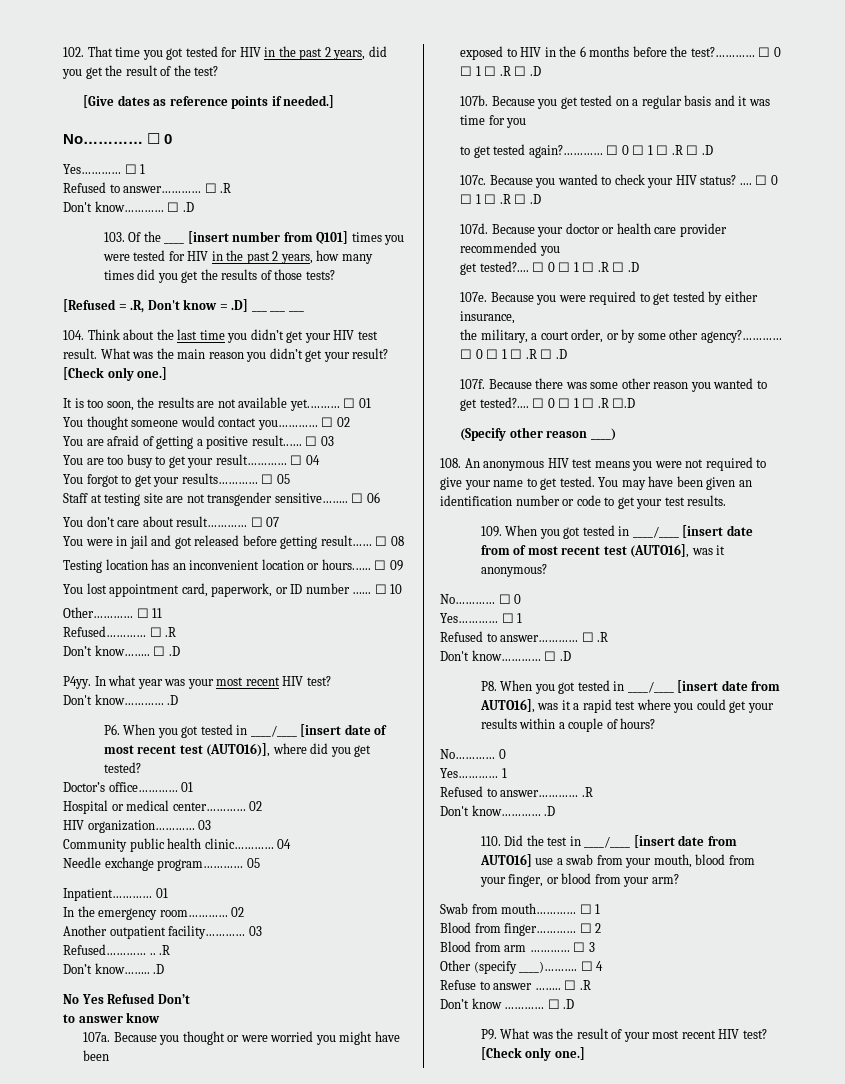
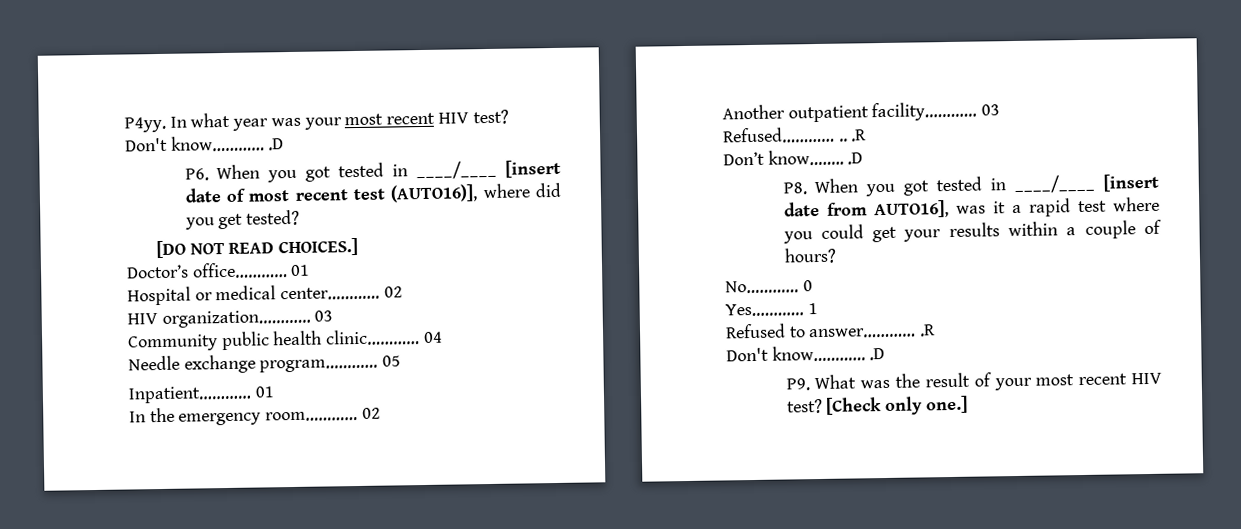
- 102. That time you got tested for HIV in the past 2 years, did you get the result of the test?
- [Give dates as reference points if needed.]
- No………… ☐ 0
- Yes………… ☐ 1
- Refused to answer………… ☐ .R
- Don't know………… ☐ .D
- 103. Of the ____ [insert number from Q101] times you were tested for HIV in the past 2 years, how many times did you get the results of those tests?
- [Refused = .R, Don't know = .D] ___ ___ ___
- 104. Think about the last time you didn’t get your HIV test result. What was the main reason you didn’t get your result? [Check only one.]
- It is too soon, the results are not available yet.……… ☐ 01
- You thought someone would contact you………… ☐ 02
- You are afraid of getting a positive result..…. ☐ 03
- You are too busy to get your result………… ☐ 04
- You forgot to get your results………… ☐ 05
- Staff at testing site are not transgender sensitive…….. ☐ 06
- You don’t care about result………… ☐ 07
- You were in jail and got released before getting result…… ☐ 08
- Testing location has an inconvenient location or hours.….. ☐ 09
- You lost appointment card, paperwork, or ID number …... ☐ 10
- Other………… ☐ 11
- Refused………… ☐ .R
- Don’t know…….. ☐ .D
+ [DO NOT READ CHOICES.]
- No Yes Refused Don’t
- to answer know
- 107a. Because you thought or were worried you might have been
- exposed to HIV in the 6 months before the test?………… ☐ 0 ☐ 1 ☐ .R ☐ .D
- 107b. Because you get tested on a regular basis and it was time for you
- to get tested again?………… ☐ 0 ☐ 1 ☐ .R ☐ .D
- 107c. Because you wanted to check your HIV status? .... ☐ 0 ☐ 1 ☐ .R ☐ .D
- 107d. Because your doctor or health care provider recommended you
- get tested?.... ☐ 0 ☐ 1 ☐ .R ☐ .D
- 107e. Because you were required to get tested by either insurance,
- the military, a court order, or by some other agency?………… ☐ 0 ☐ 1 ☐ .R ☐ .D
- 107f. Because there was some other reason you wanted to get tested?.... ☐ 0 ☐ 1 ☐ .R ☐.D
- (Specify other reason ____)
- 108. An anonymous HIV test means you were not required to give your name to get tested. You may have been given an identification number or code to get your test results.
- 109. When you got tested in ____/____ [insert date from of most recent test (AUTO16], was it anonymous?
- No………… ☐ 0
- Yes………… ☐ 1
- Refused to answer………… ☐ .R
- Don't know………… ☐ .D
- 110. Did the test in ____/____ [insert date from AUTO16] use a swab from your mouth, blood from your finger, or blood from your arm?
- Swab from mouth………… ☐ 1
- Blood from finger………… ☐ 2
- Blood from arm ………… ☐ 3
- Other (specify ____)………. ☐ 4
- Refuse to answer …….. ☐ .R
- Don’t know ………… ☐ .D

